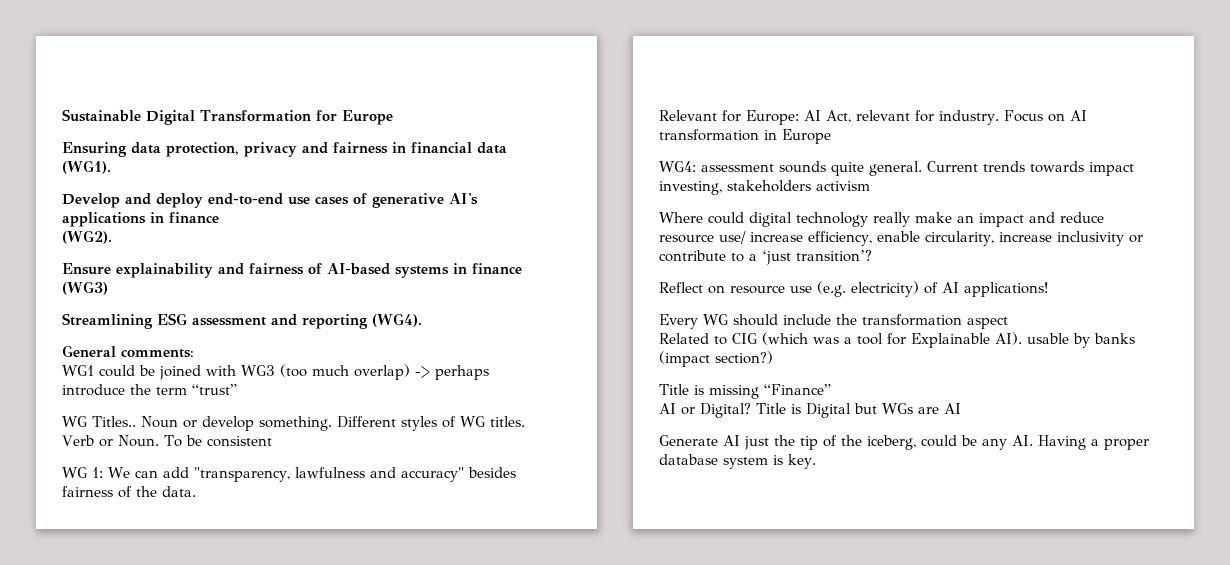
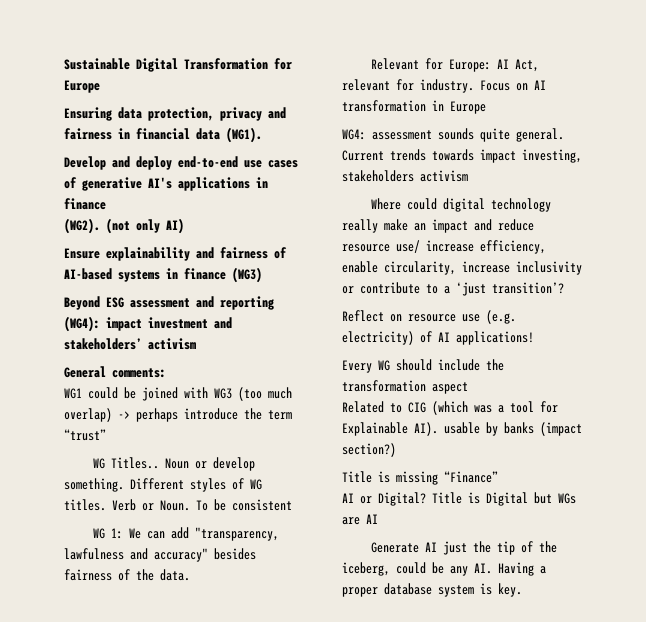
+ (not only AI)
- Streamlining ESG assessment and reporting (WG4).
+ Beyond ESG assessment and reporting (WG4): impact investment and stakeholders’ activism

